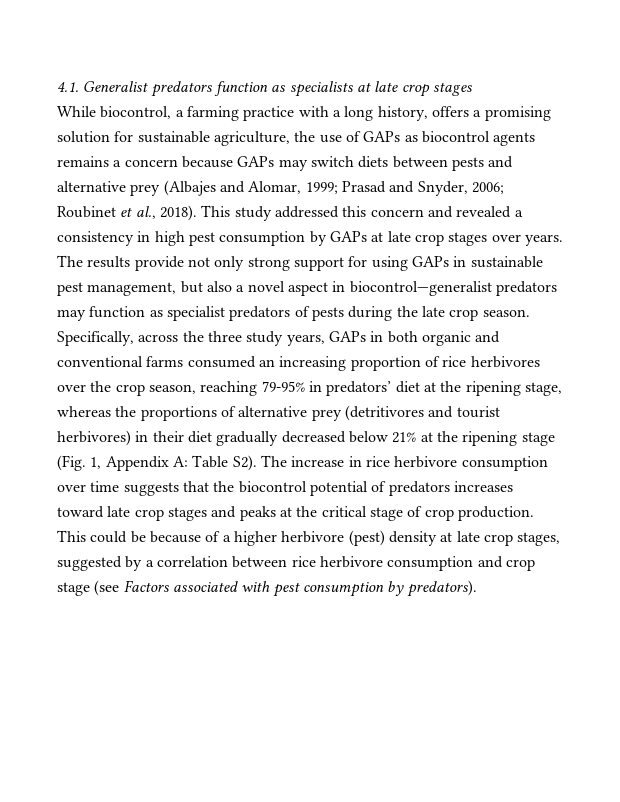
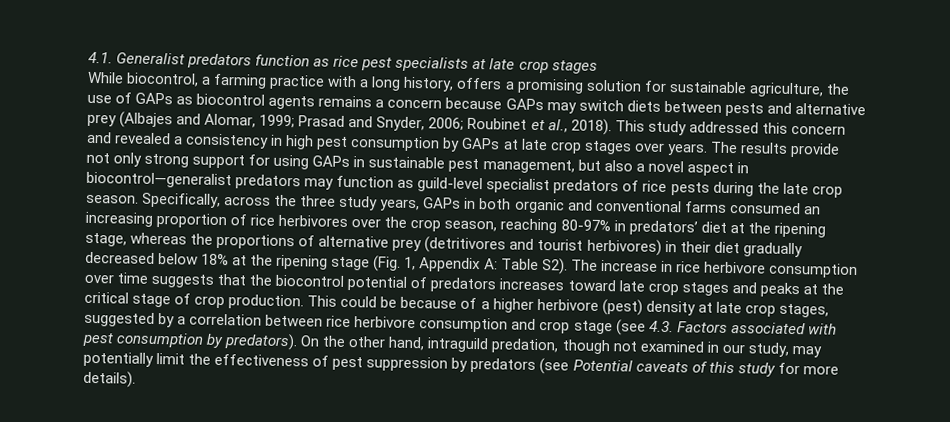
- 4.1. Generalist predators function as specialists at late crop stages
+ 4.1. Generalist predators function as rice pest specialists at late crop stages
- The results provide not only strong support for using GAPs in sustainable pest management, but also a novel aspect in biocontrol—generalist predators may function as specialist predators of pests during the late crop season.
+ The results provide not only strong support for using GAPs in sustainable pest management, but also a novel aspect in biocontrol—generalist predators may function as guild-level specialist predators of rice pests during the late crop season.
- Specifically, across the three study years, GAPs in both organic and conventional farms consumed an increasing proportion of rice herbivores over the crop season, reaching 79-95% in predators’ diet at the ripening stage, whereas the proportions of alternative prey (detritivores and tourist herbivores) in their diet gradually decreased below 21% at the ripening stage (Fig. 1, Appendix A:
+ Specifically, across the three study years, GAPs in both organic and conventional farms consumed an increasing proportion of rice herbivores over the crop season, reaching 80-97% in predators’ diet at the ripening stage, whereas the proportions of alternative prey (detritivores and tourist herbivores) in their diet gradually decreased below 18% at the ripening stage (Fig. 1, Appendix A:
- This could be because of a higher herbivore (pest) density at late crop stages, suggested by a correlation between rice herbivore consumption and crop stage (see Factors associated with pest consumption by predators).
+ This could be because of a higher herbivore (pest) density at late crop stages, suggested by a correlation between rice herbivore consumption and crop stage (see 4.3. Factors associated with pest consumption by predators).
+ On the other hand, intraguild predation, though not examined in our study, may potentially limit the effectiveness of pest suppression by predators (see Potential caveats of this study for more details).

